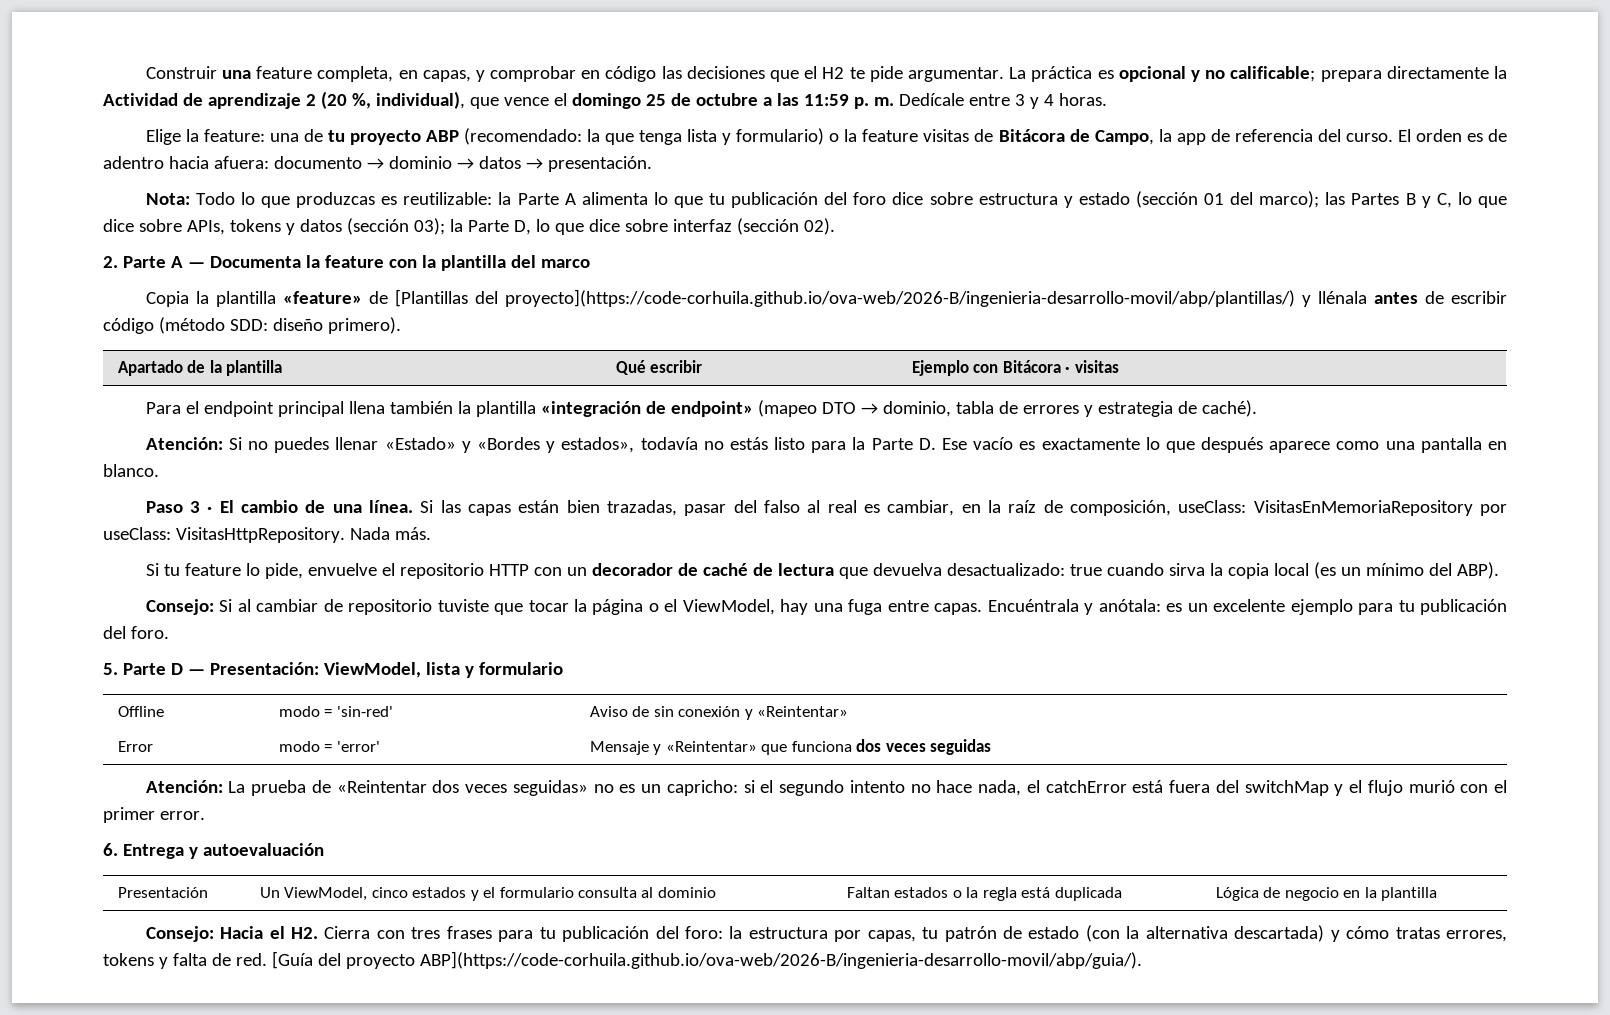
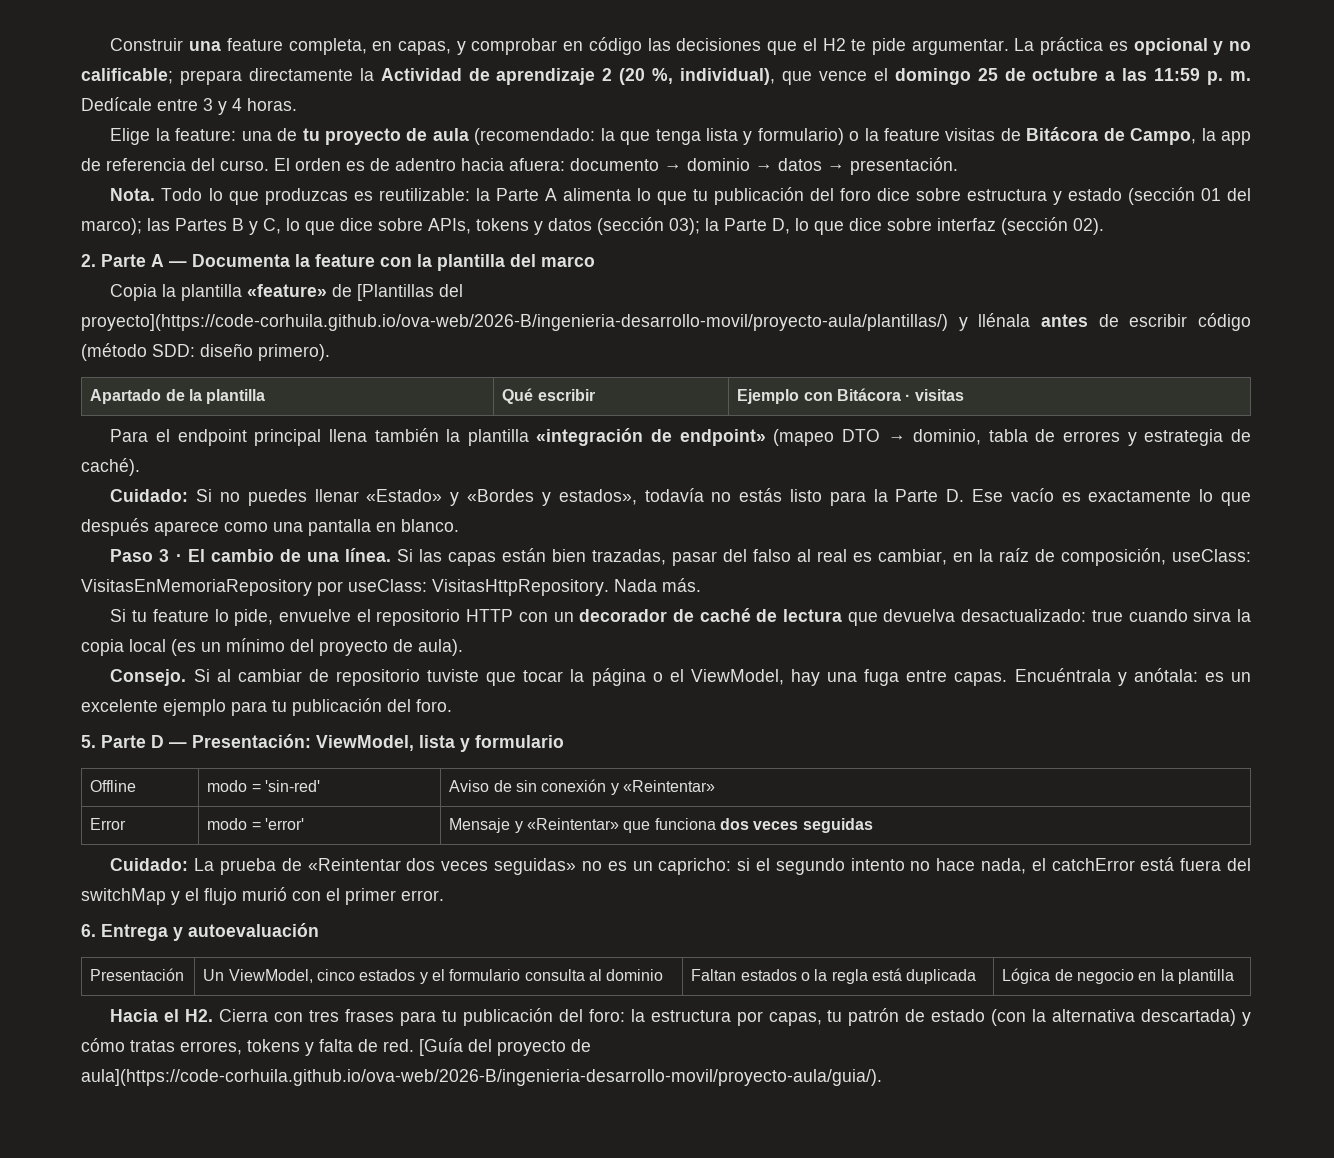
- Elige la feature: una de tu proyecto ABP (recomendado: la que tenga lista y formulario) o la feature visitas de Bitácora de Campo, la app de referencia del curso.
+ Elige la feature: una de tu proyecto de aula (recomendado: la que tenga lista y formulario) o la feature visitas de Bitácora de Campo, la app de referencia del curso.
- Nota: Todo lo que produzcas es reutilizable: la Parte A alimenta lo que tu publicación del foro dice sobre estructura y estado (sección 01 del marco); las Partes B y C, lo que dice sobre APIs, tokens y datos (sección 03); la Parte D, lo que dice sobre interfaz (sección 02).
+ Nota. Todo lo que produzcas es reutilizable: la Parte A alimenta lo que tu publicación del foro dice sobre estructura y estado (sección 01 del marco); las Partes B y C, lo que dice sobre APIs, tokens y datos (sección 03); la Parte D, lo que dice sobre interfaz (sección 02).
- Copia la plantilla «feature» de [Plantillas del proyecto](https://code-corhuila.github.io/ova-web/2026-B/ingenieria-desarrollo-movil/abp/plantillas/) y llénala antes de escribir código (método SDD: diseño primero).
+ Copia la plantilla «feature» de [Plantillas del proyecto](https://code-corhuila.github.io/ova-web/2026-B/ingenieria-desarrollo-movil/proyecto-aula/plantillas/) y llénala antes de escribir código (método SDD: diseño primero).
- Atención: Si no puedes llenar «Estado» y «Bordes y estados», todavía no estás listo para la Parte D. Ese vacío es exactamente lo que después aparece como una pantalla en blanco.
+ Cuidado: Si no puedes llenar «Estado» y «Bordes y estados», todavía no estás listo para la Parte D. Ese vacío es exactamente lo que después aparece como una pantalla en blanco.
- Si tu feature lo pide, envuelve el repositorio HTTP con un decorador de caché de lectura que devuelva desactualizado: true cuando sirva la copia local (es un mínimo del ABP).
- Consejo: Si al cambiar de repositorio tuviste que tocar la página o el ViewModel, hay una fuga entre capas.
+ Si tu feature lo pide, envuelve el repositorio HTTP con un decorador de caché de lectura que devuelva desactualizado: true cuando sirva la copia local (es un mínimo del proyecto de aula).
+ Consejo. Si al cambiar de repositorio tuviste que tocar la página o el ViewModel, hay una fuga entre capas.
- Atención: La prueba de «Reintentar dos veces seguidas» no es un capricho: si el segundo intento no hace nada, el catchError está fuera del switchMap y el flujo murió con el primer error.
+ Cuidado: La prueba de «Reintentar dos veces seguidas» no es un capricho: si el segundo intento no hace nada, el catchError está fuera del switchMap y el flujo murió con el primer error.
- Consejo: Hacia el H2. Cierra con tres frases para tu publicación del foro: la estructura por capas, tu patrón de estado (con la alternativa descartada) y cómo tratas errores, tokens y falta de red.
+ Hacia el H2. Cierra con tres frases para tu publicación del foro: la estructura por capas, tu patrón de estado (con la alternativa descartada) y cómo tratas errores, tokens y falta de red.
- [Guía del proyecto ABP](https://code-corhuila.github.io/ova-web/2026-B/ingenieria-desarrollo-movil/abp/guia/).
+ [Guía del proyecto de aula](https://code-corhuila.github.io/ova-web/2026-B/ingenieria-desarrollo-movil/proyecto-aula/guia/).

